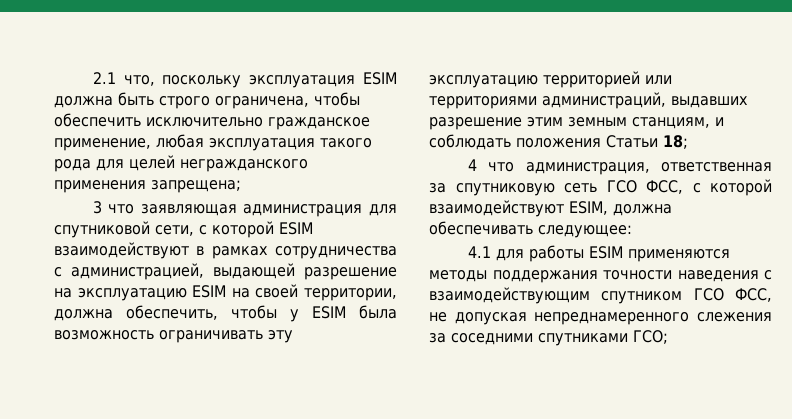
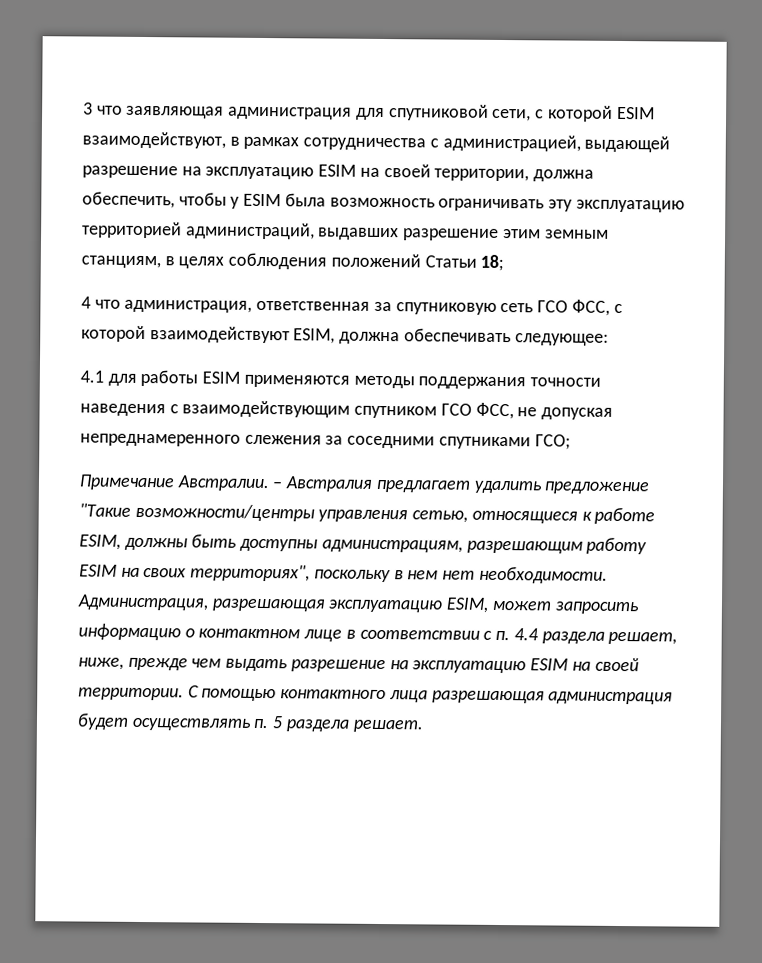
- 2.1 что, поскольку эксплуатация ESIM должна быть строго ограничена, чтобы обеспечить исключительно гражданское применение, любая эксплуатация такого рода для целей негражданского применения запрещена;
- 3 что заявляющая администрация для спутниковой сети, с которой ESIM взаимодействуют в рамках сотрудничества с администрацией, выдающей разрешение на эксплуатацию ESIM на своей территории, должна обеспечить, чтобы у ESIM была возможность ограничивать эту эксплуатацию территорией или территориями администраций, выдавших разрешение этим земным станциям, и соблюдать положения Статьи 18;
+ 3 что заявляющая администрация для спутниковой сети, с которой ESIM взаимодействуют, в рамках сотрудничества с администрацией, выдающей разрешение на эксплуатацию ESIM на своей территории, должна обеспечить, чтобы у ESIM была возможность ограничивать эту эксплуатацию территорией администраций, выдавших разрешение этим земным станциям, в целях соблюдения положений Статьи 18;
+ Примечание Австралии. – Австралия предлагает удалить предложение "Такие возможности/центры управления сетью, относящиеся к работе ESIM, должны быть доступны администрациям, разрешающим работу ESIM на своих территориях", поскольку в нем нет необходимости. Администрация, разрешающая эксплуатацию ESIM, может запросить информацию о контактном лице в соответствии с п. 4.4 раздела решает, ниже, прежде чем выдать разрешение на эксплуатацию ESIM на своей территории. С помощью контактного лица разрешающая администрация будет осуществлять п. 5 раздела решает.

